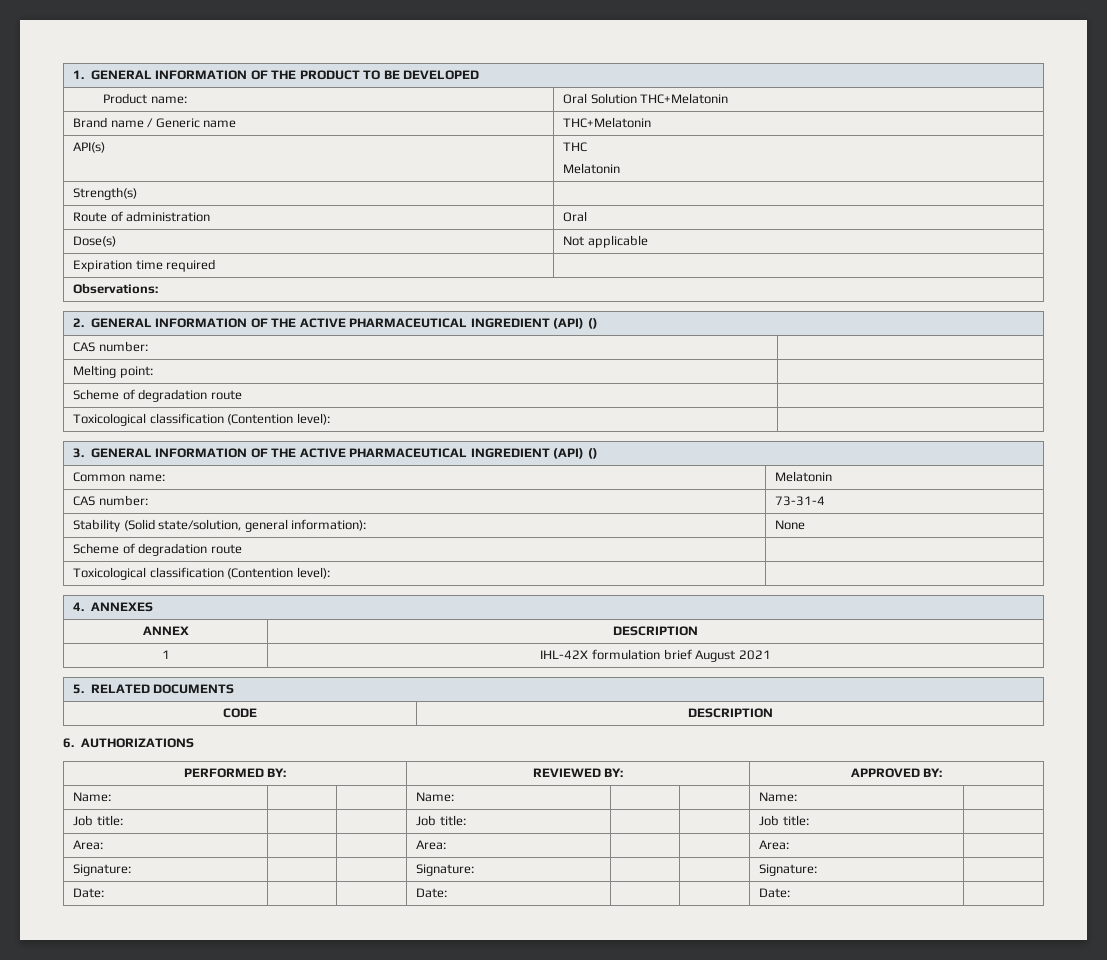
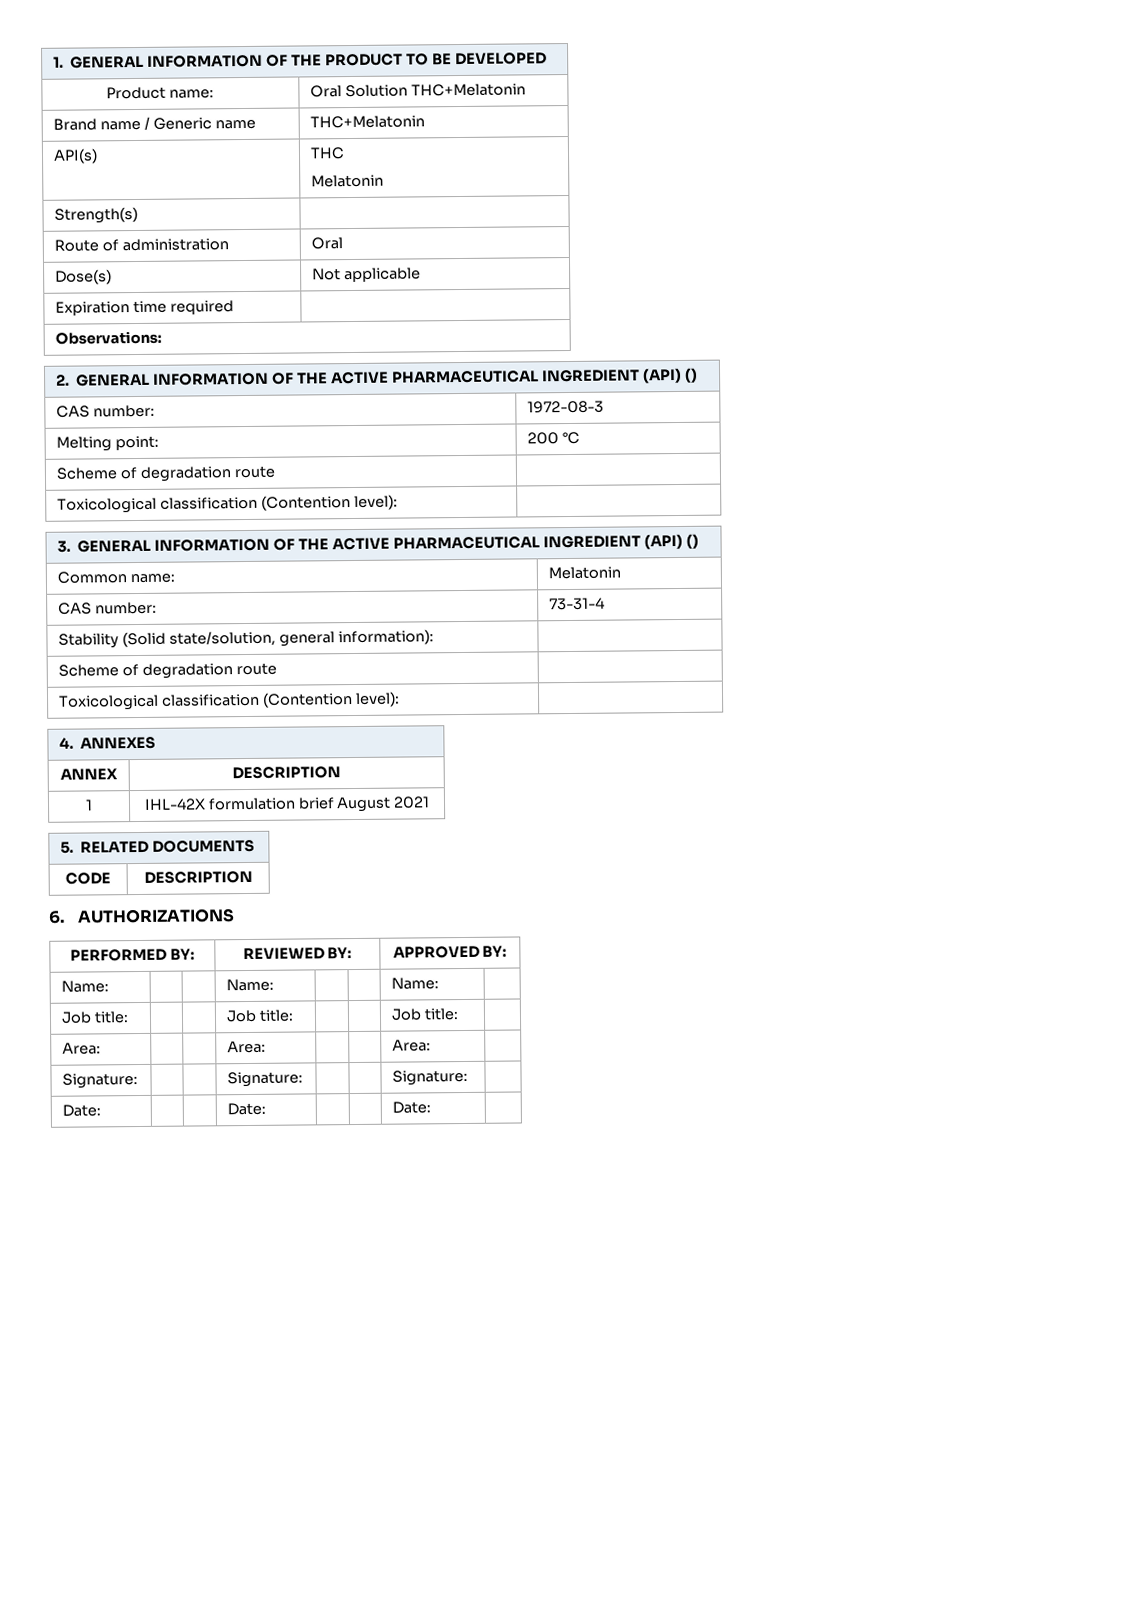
  2. GENERAL INFORMATION OF THE ACTIVE PHARMACEUTICAL INGREDIENT (API) ()
- CAS number: |
+ CAS number: | 1972-08-3
- Melting point: |
+ Melting point: | 200 °C
- Stability (Solid state/solution, general information): | None
+ Stability (Solid state/solution, general information): |

